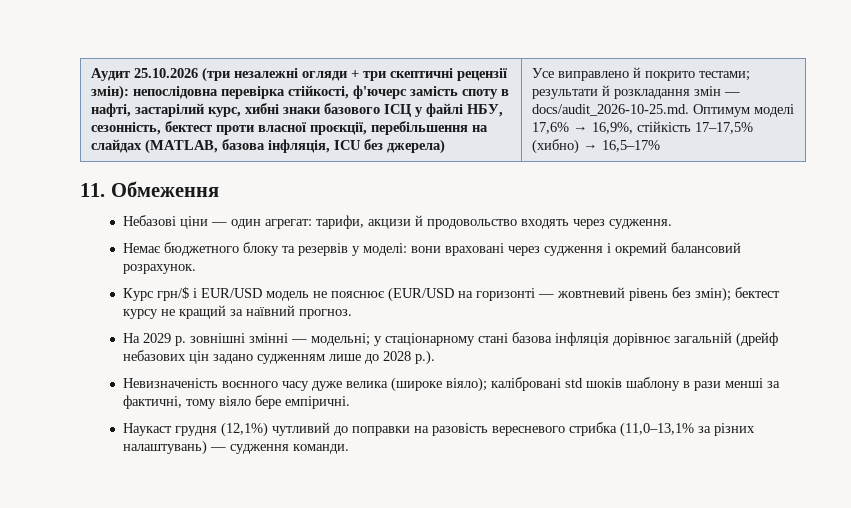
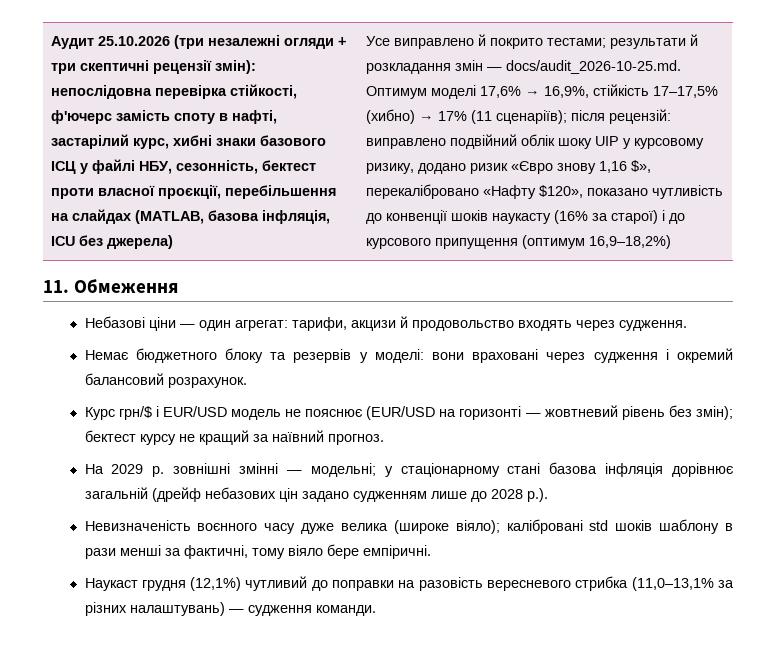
- Усе виправлено й покрито тестами; результати й розкладання змін — docs/audit_2026-10-25.md. Оптимум моделі 17,6% → 16,9%, стійкість 17–17,5% (хибно) → 16,5–17%
+ Усе виправлено й покрито тестами; результати й розкладання змін — docs/audit_2026-10-25.md. Оптимум моделі 17,6% → 16,9%, стійкість 17–17,5% (хибно) → 17% (11 сценаріїв); після рецензій: виправлено подвійний облік шоку UIP у курсовому ризику, додано ризик «Євро знову 1,16 $», перекалібровано «Нафту $120», показано чутливість до конвенції шоків наукасту (16% за старої) і до курсового припущення (оптимум 16,9–18,2%)

